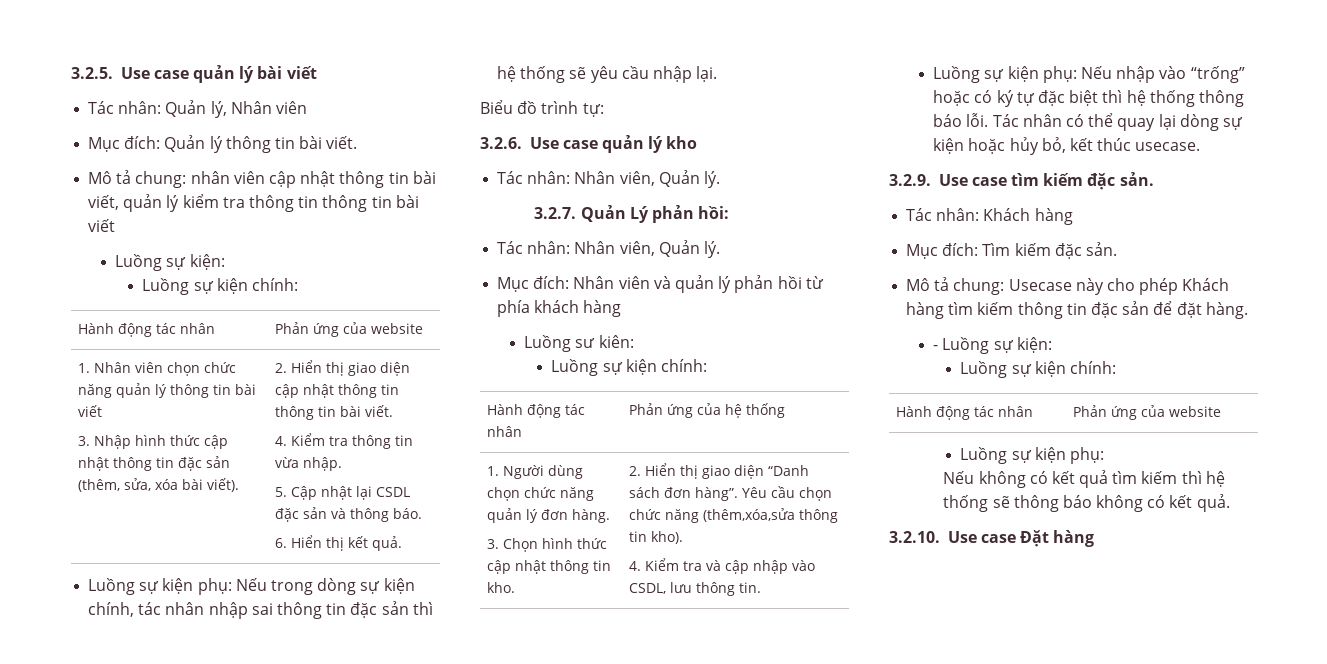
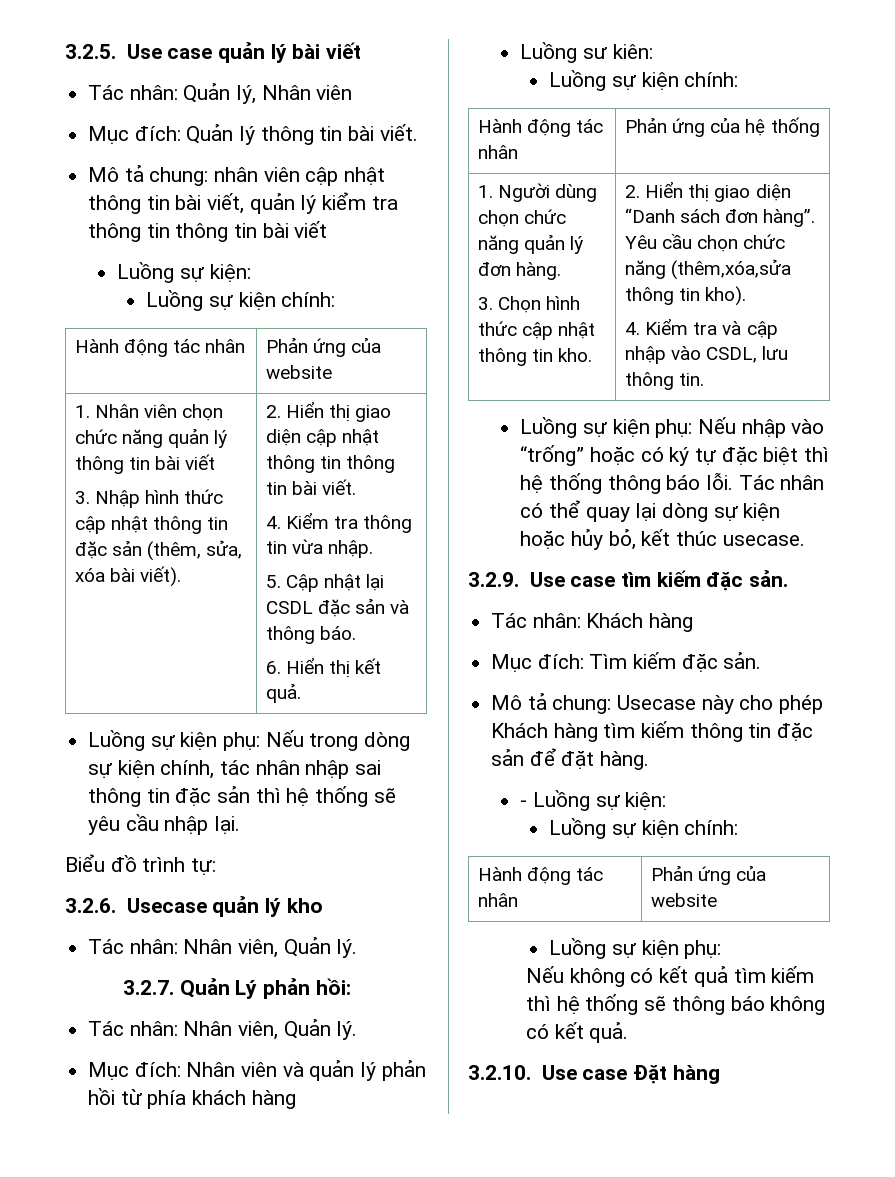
- 3.2.6. Use case quản lý kho
+ 3.2.6. Usecase quản lý kho

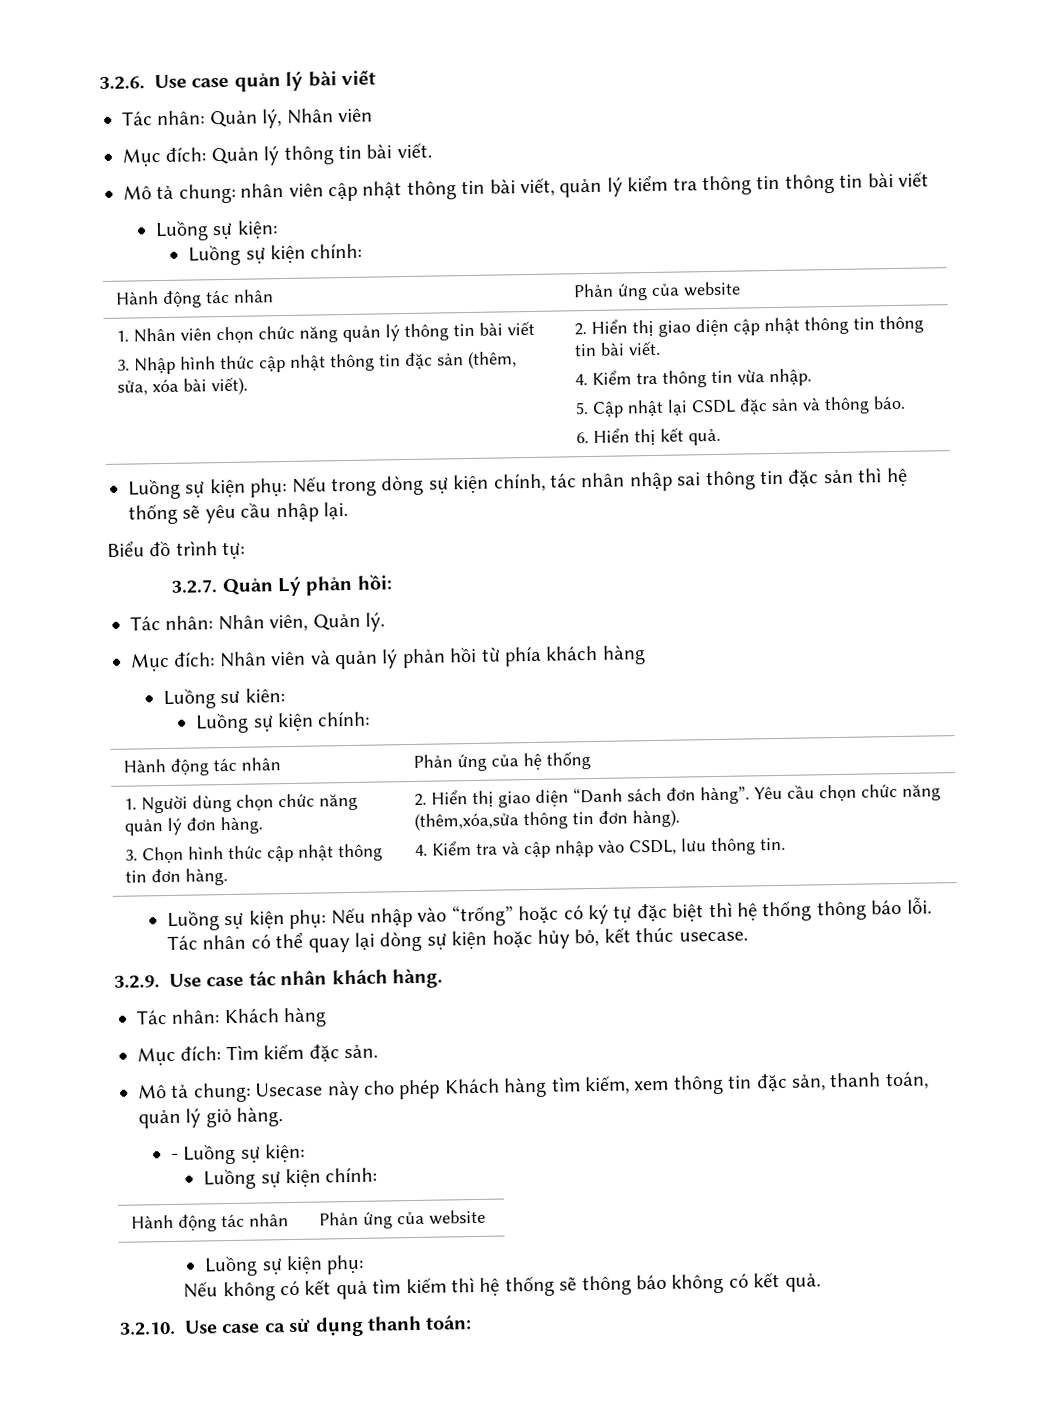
- 3.2.5. Use case quản lý bài viết
+ 3.2.6. Use case quản lý bài viết
- 3.2.6. Usecase quản lý kho
- Tác nhân: Nhân viên, Quản lý.
- 3. Chọn hình thức cập nhật thông tin kho.
+ 3. Chọn hình thức cập nhật thông tin đơn hàng.
- Yêu cầu chọn chức năng (thêm,xóa,sửa thông tin kho).
+ Yêu cầu chọn chức năng (thêm,xóa,sửa thông tin đơn hàng).
- 3.2.9. Use case tìm kiếm đặc sản.
+ 3.2.9. Use case tác nhân khách hàng.
- Mô tả chung: Usecase này cho phép Khách hàng tìm kiếm thông tin đặc sản để đặt hàng.
+ Mô tả chung: Usecase này cho phép Khách hàng tìm kiếm, xem thông tin đặc sản, thanh toán, quản lý giỏ hàng.
- 3.2.10. Use case Đặt hàng
+ 3.2.10. Use case ca sử dụng thanh toán:

